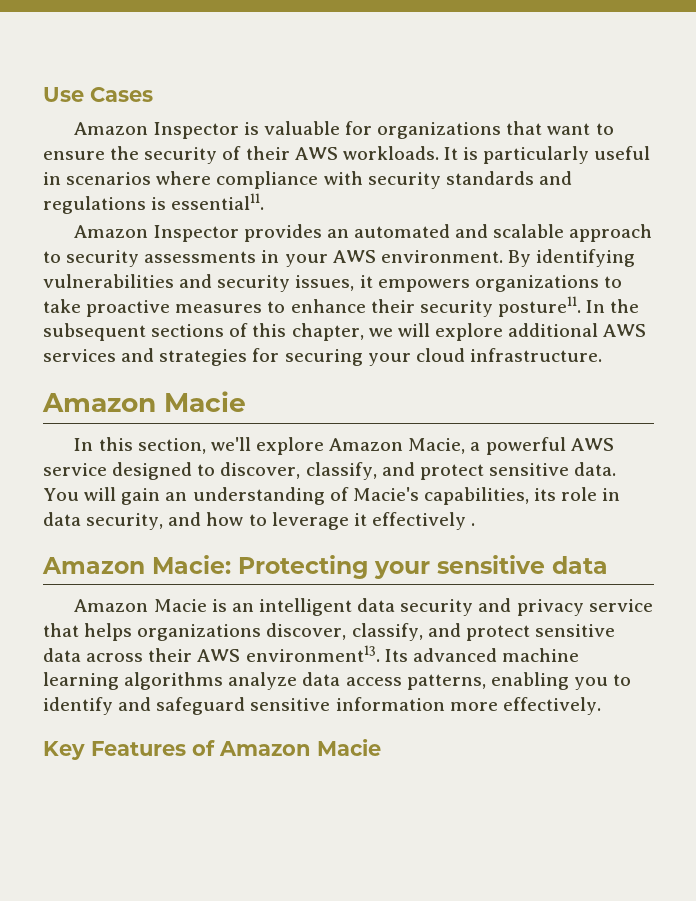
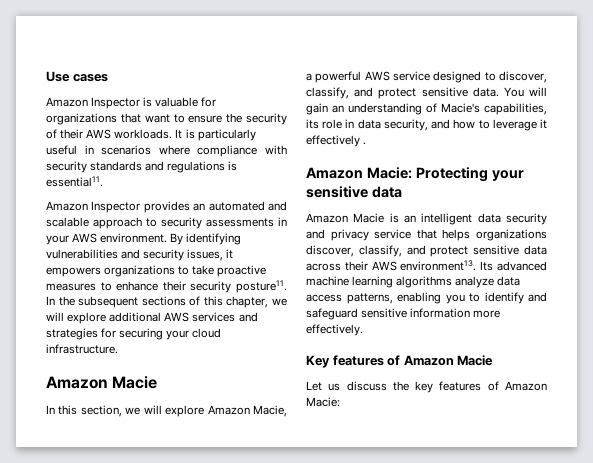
- Use Cases
+ Use cases
- In this section, we'll explore Amazon Macie, a powerful AWS service designed to discover, classify, and protect sensitive data.
+ In this section, we will explore Amazon Macie, a powerful AWS service designed to discover, classify, and protect sensitive data.
- Key Features of Amazon Macie
+ Key features of Amazon Macie
+ Let us discuss the key features of Amazon Macie:

